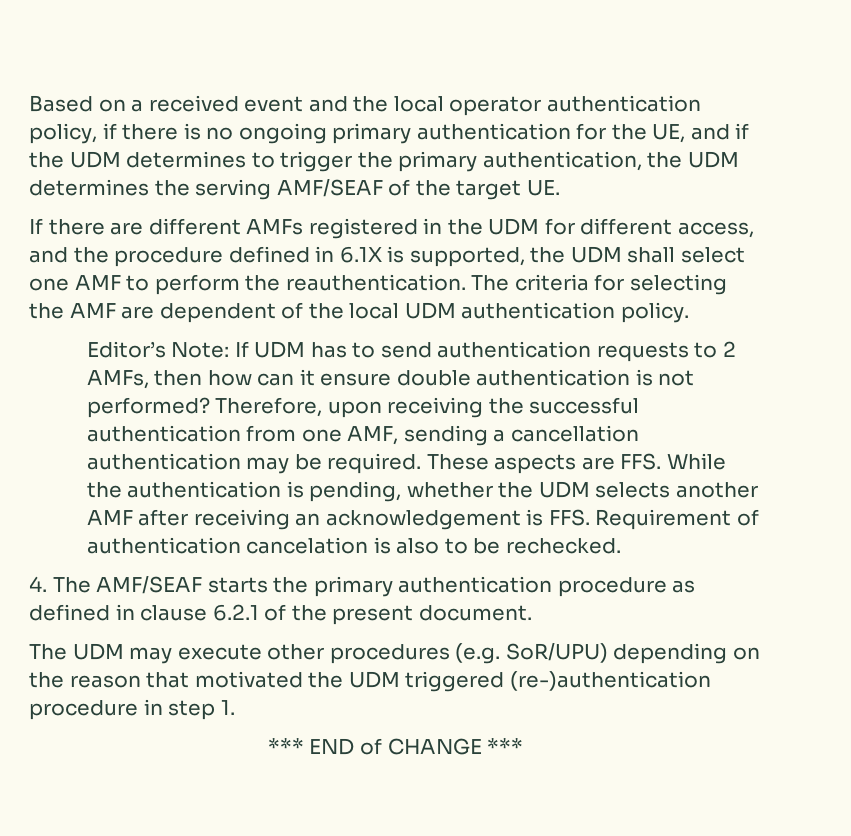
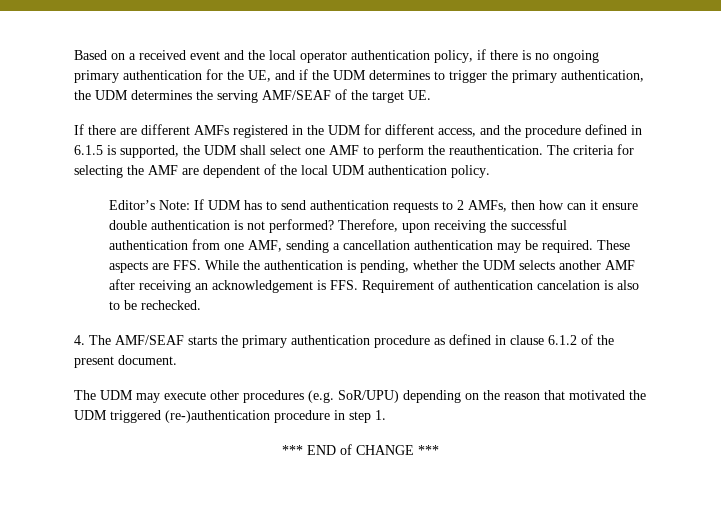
- If there are different AMFs registered in the UDM for different access, and the procedure defined in 6.1X is supported, the UDM shall select one AMF to perform the reauthentication.
+ If there are different AMFs registered in the UDM for different access, and the procedure defined in 6.1.5 is supported, the UDM shall select one AMF to perform the reauthentication.
- 4. The AMF/SEAF starts the primary authentication procedure as defined in clause 6.2.1 of the present document.
+ 4. The AMF/SEAF starts the primary authentication procedure as defined in clause 6.1.2 of the present document.

